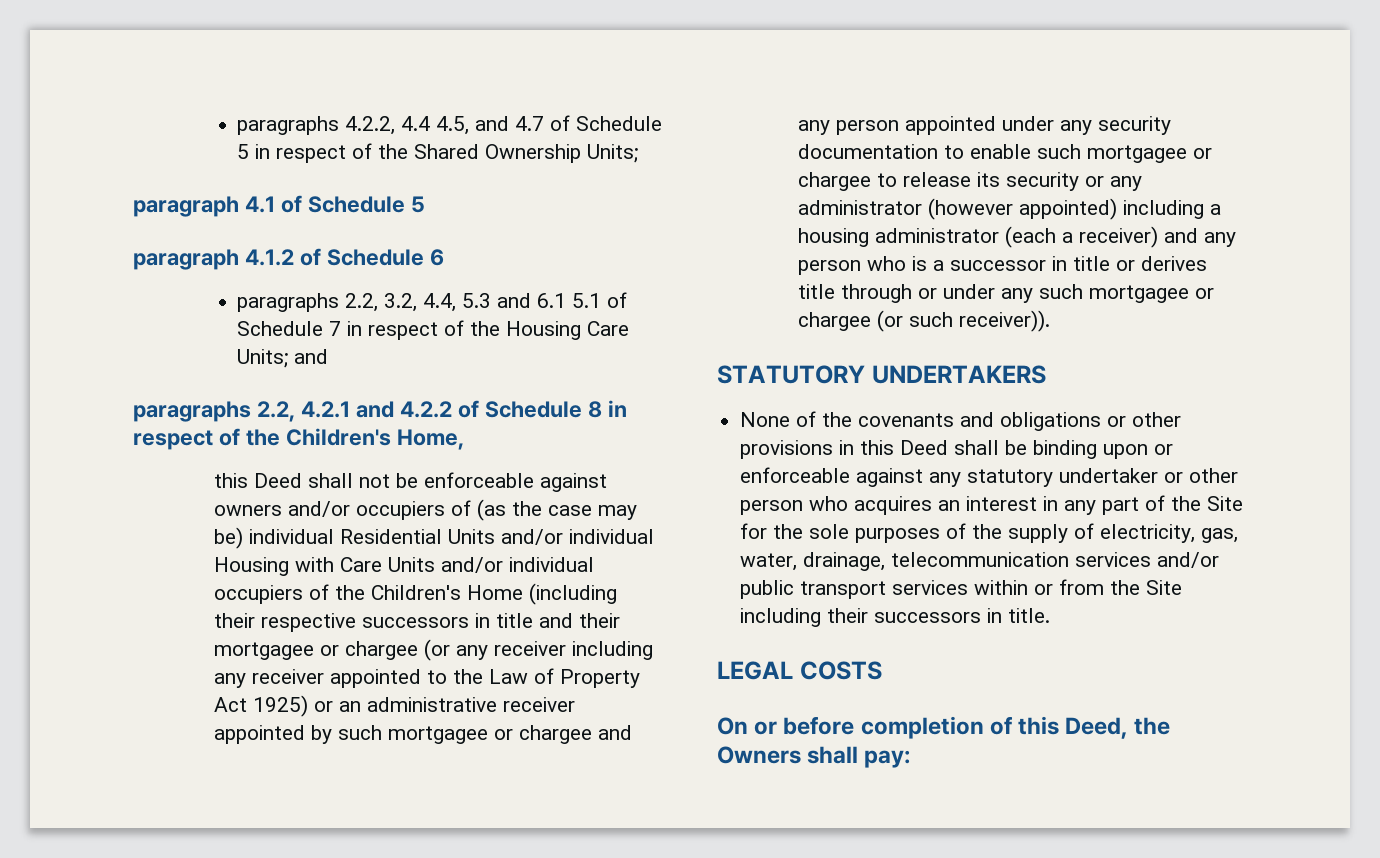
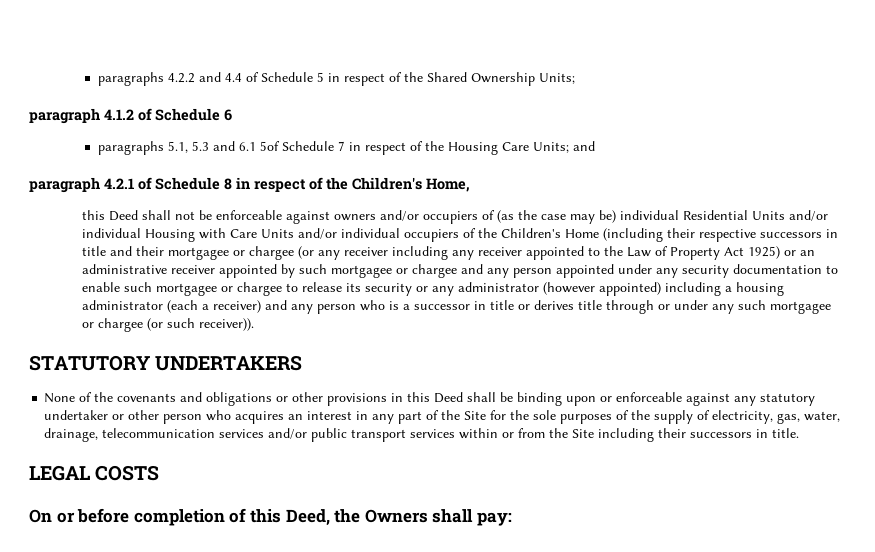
- paragraphs 4.2.2, 4.4 4.5, and 4.7 of Schedule 5 in respect of the Shared Ownership Units;
+ paragraphs 4.2.2 and 4.4 of Schedule 5 in respect of the Shared Ownership Units;
- paragraph 4.1 of Schedule 5
- paragraphs 2.2, 3.2, 4.4, 5.3 and 6.1 5.1 of Schedule 7 in respect of the Housing Care Units; and
+ paragraphs 5.1, 5.3 and 6.1 5of Schedule 7 in respect of the Housing Care Units; and
- paragraphs 2.2, 4.2.1 and 4.2.2 of Schedule 8 in respect of the Children's Home,
+ paragraph 4.2.1 of Schedule 8 in respect of the Children's Home,

